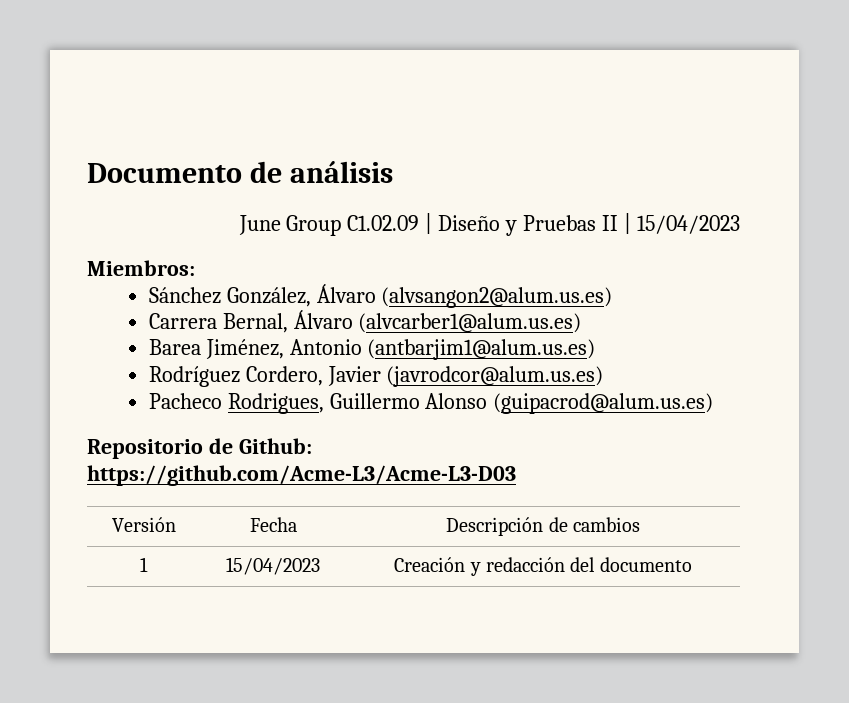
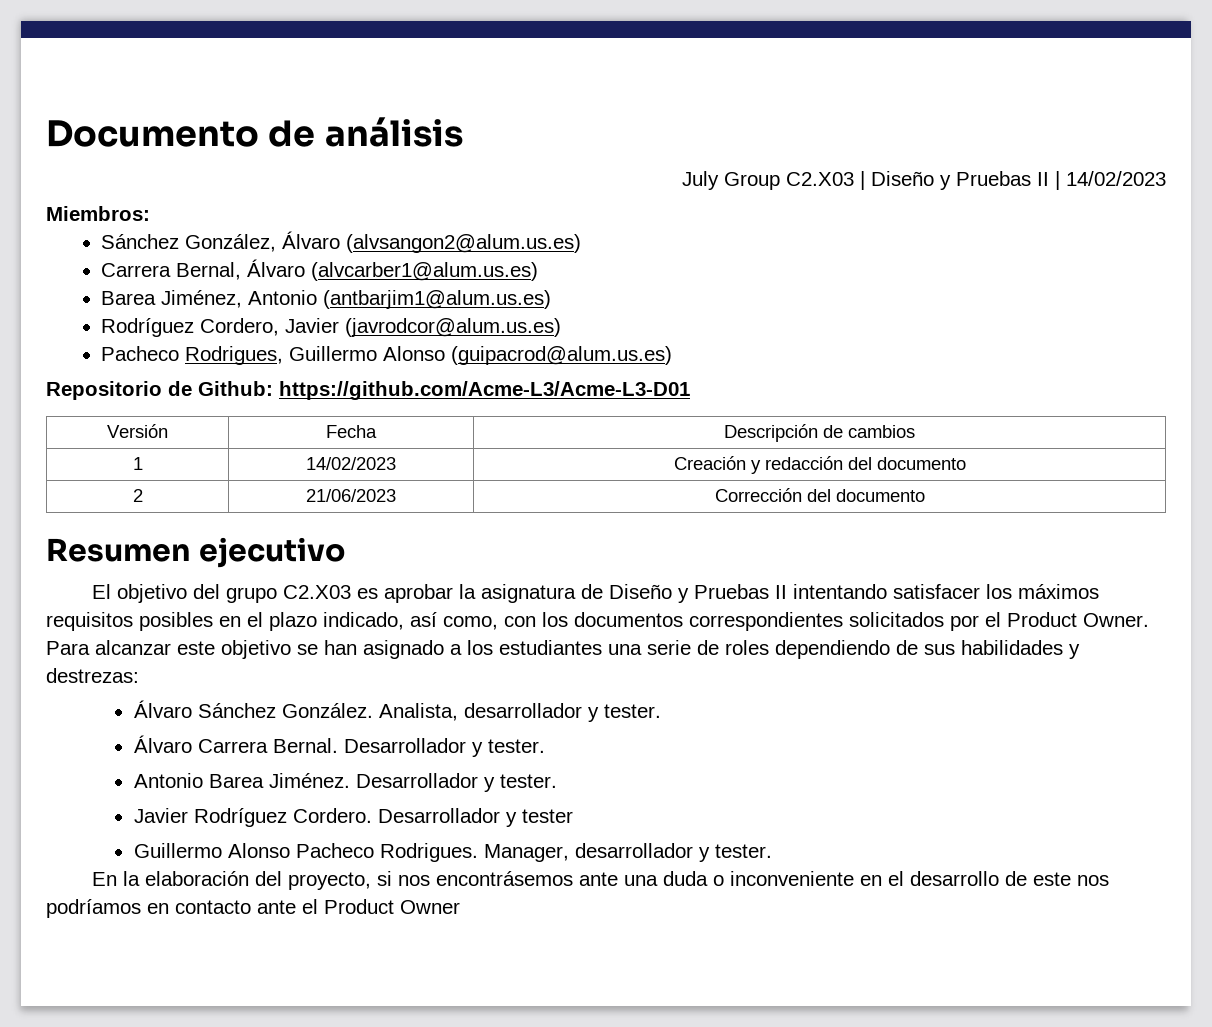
- June Group C1.02.09 | Diseño y Pruebas II | 15/04/2023
+ July Group C2.X03 | Diseño y Pruebas II | 14/02/2023
- Repositorio de Github: https://github.com/Acme-L3/Acme-L3-D03
+ Repositorio de Github: https://github.com/Acme-L3/Acme-L3-D01
- 1 | 15/04/2023 | Creación y redacción del documento
+ 1 | 14/02/2023 | Creación y redacción del documento
+ 2 | 21/06/2023 | Corrección del documento
+ Resumen ejecutivo
+ El objetivo del grupo C2.X03 es aprobar la asignatura de Diseño y Pruebas II intentando satisfacer los máximos requisitos posibles en el plazo indicado, así como, con los documentos correspondientes solicitados por el Product Owner. Para alcanzar este objetivo se han asignado a los estudiantes una serie de roles dependiendo de sus habilidades y destrezas:
+ Álvaro Sánchez González. Analista, desarrollador y tester.
+ Álvaro Carrera Bernal. Desarrollador y tester.
+ Antonio Barea Jiménez. Desarrollador y tester.
+ Javier Rodríguez Cordero. Desarrollador y tester
+ Guillermo Alonso Pacheco Rodrigues. Manager, desarrollador y tester.
+ En la elaboración del proyecto, si nos encontrásemos ante una duda o inconveniente en el desarrollo de este nos podríamos en contacto ante el Product Owner

